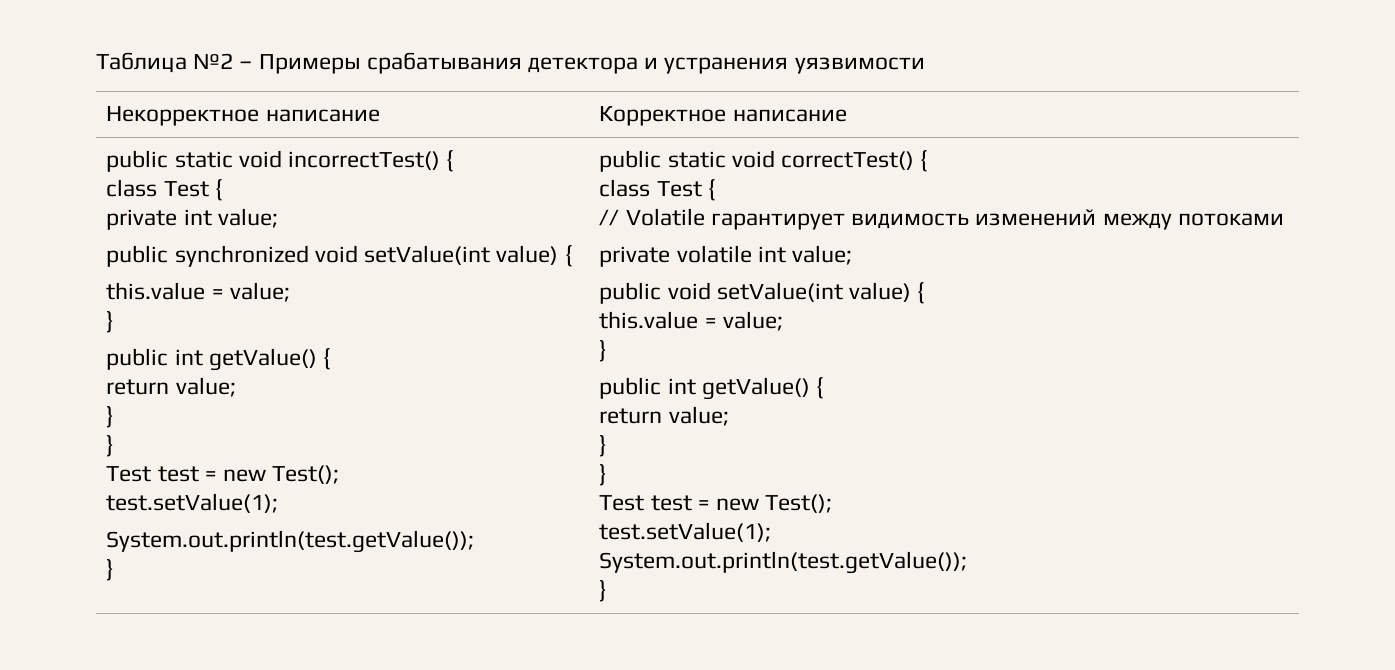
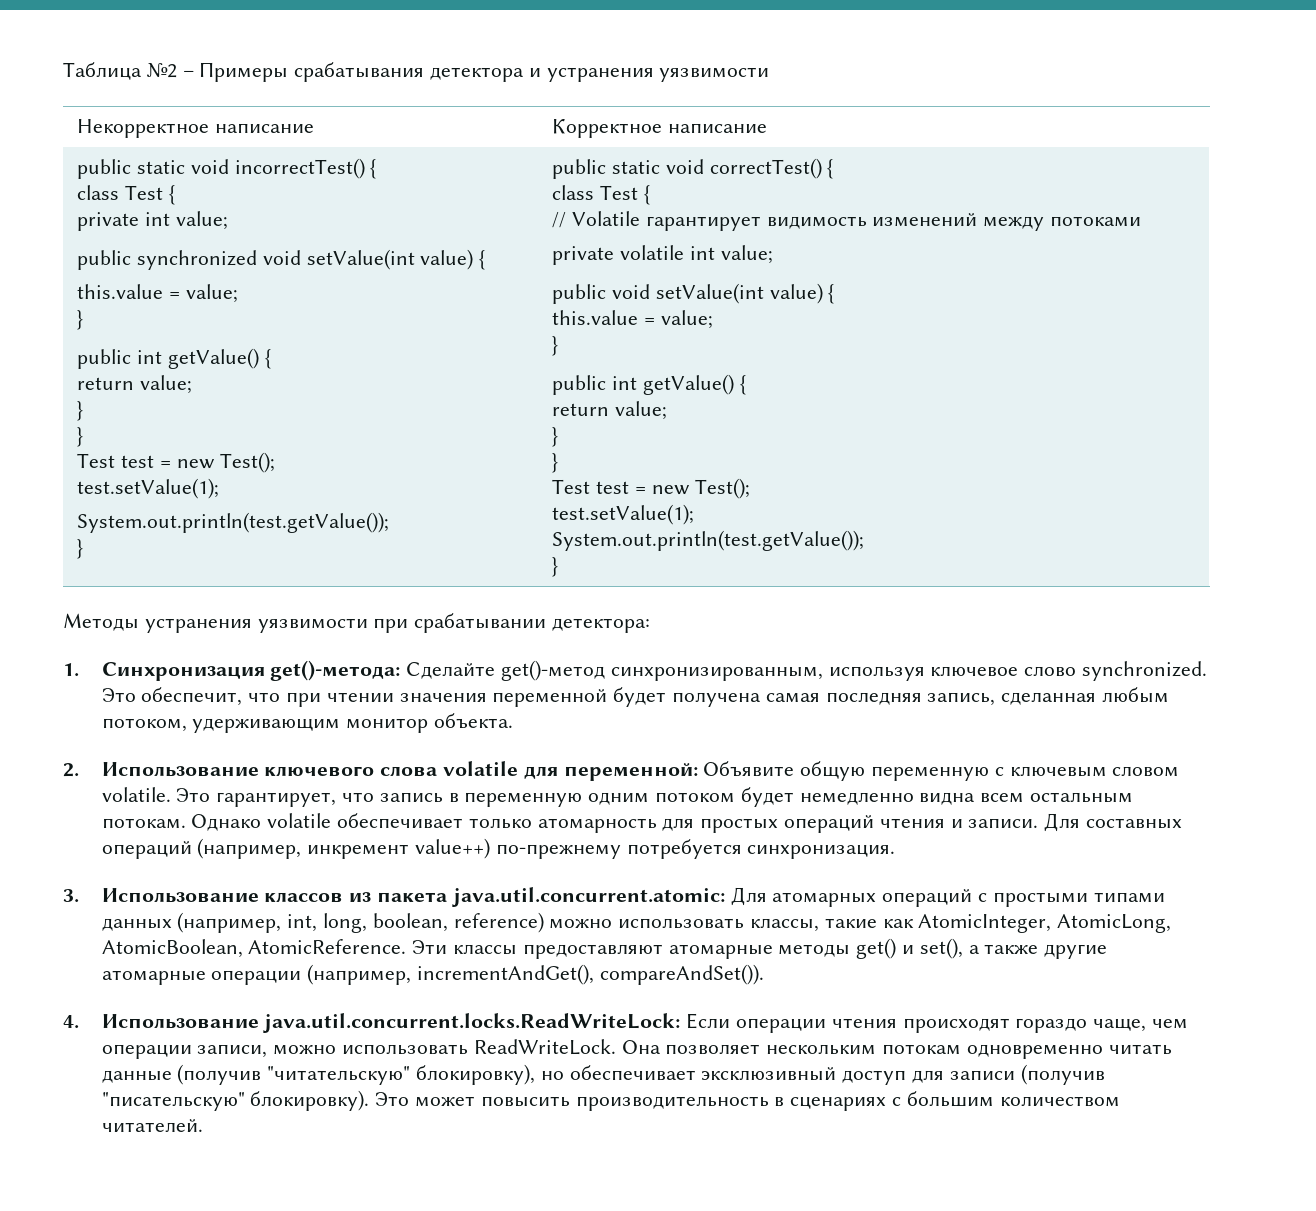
+ Методы устранения уязвимости при срабатывании детектора:
+ 1. Синхронизация get()-метода: Сделайте get()-метод синхронизированным, используя ключевое слово synchronized. Это обеспечит, что при чтении значения переменной будет получена самая последняя запись, сделанная любым потоком, удерживающим монитор объекта.
+ 2. Использование ключевого слова volatile для переменной: Объявите общую переменную с ключевым словом volatile. Это гарантирует, что запись в переменную одним потоком будет немедленно видна всем остальным потокам. Однако volatile обеспечивает только атомарность для простых операций чтения и записи. Для составных операций (например, инкремент value++) по-прежнему потребуется синхронизация.
+ 3. Использование классов из пакета java.util.concurrent.atomic: Для атомарных операций с простыми типами данных (например, int, long, boolean, reference) можно использовать классы, такие как AtomicInteger, AtomicLong, AtomicBoolean, AtomicReference. Эти классы предоставляют атомарные методы get() и set(), а также другие атомарные операции (например, incrementAndGet(), compareAndSet()).
+ 4. Использование java.util.concurrent.locks.ReadWriteLock: Если операции чтения происходят гораздо чаще, чем операции записи, можно использовать ReadWriteLock. Она позволяет нескольким потокам одновременно читать данные (получив "читательскую" блокировку), но обеспечивает эксклюзивный доступ для записи (получив "писательскую" блокировку). Это может повысить производительность в сценариях с большим количеством читателей.

